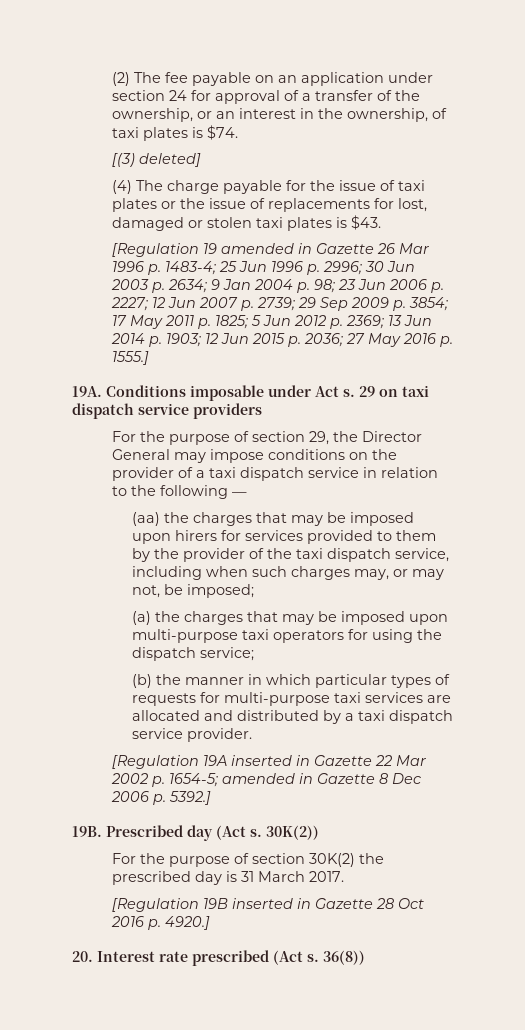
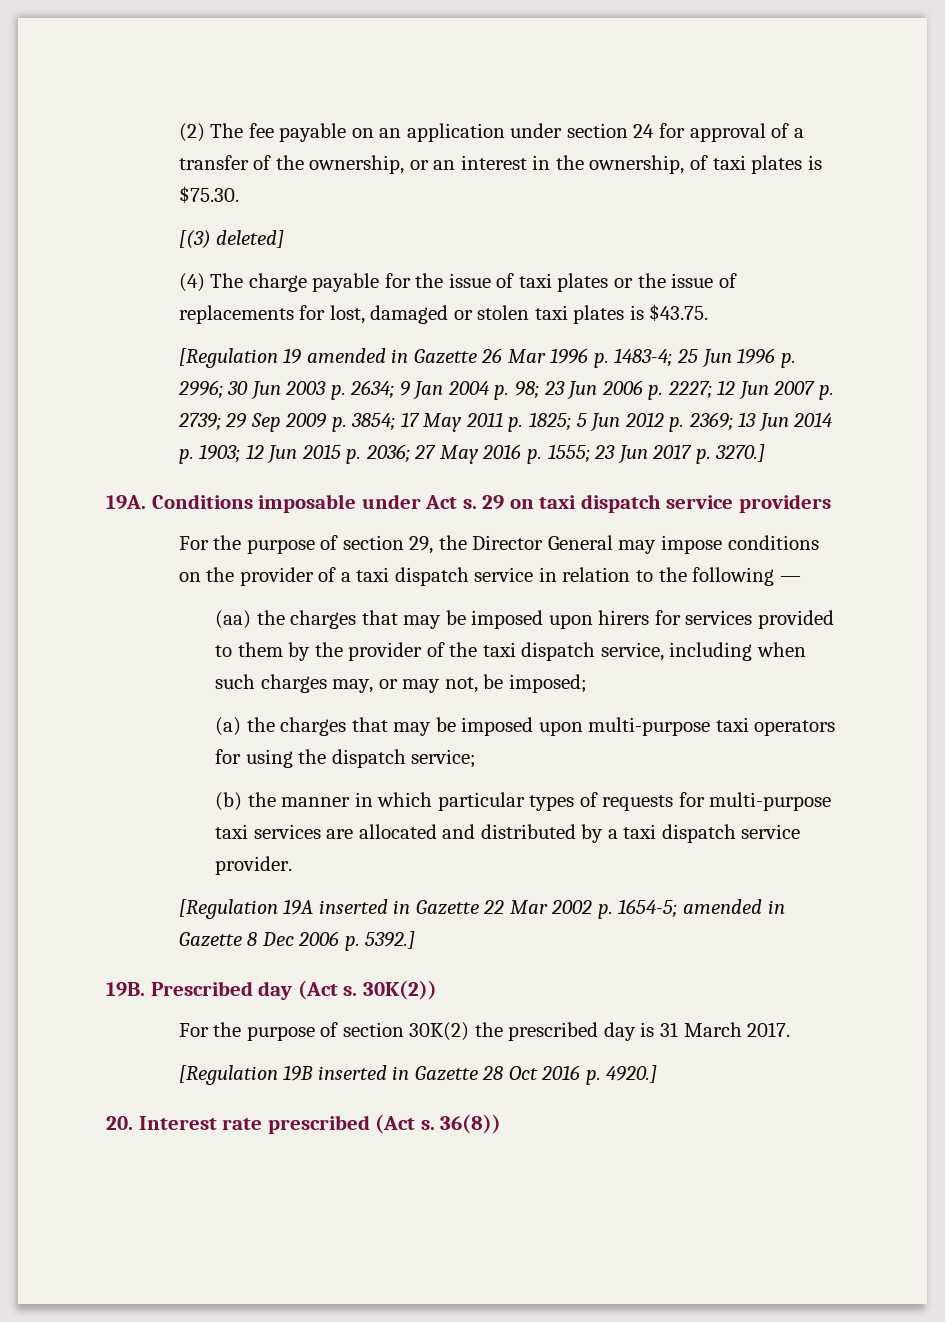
- (2) The fee payable on an application under section 24 for approval of a transfer of the ownership, or an interest in the ownership, of taxi plates is $74.
+ (2) The fee payable on an application under section 24 for approval of a transfer of the ownership, or an interest in the ownership, of taxi plates is $75.30.
- (4) The charge payable for the issue of taxi plates or the issue of replacements for lost, damaged or stolen taxi plates is $43.
+ (4) The charge payable for the issue of taxi plates or the issue of replacements for lost, damaged or stolen taxi plates is $43.75.
- 27 May 2016 p. 1555.]
+ 27 May 2016 p. 1555; 23 Jun 2017 p. 3270.]

